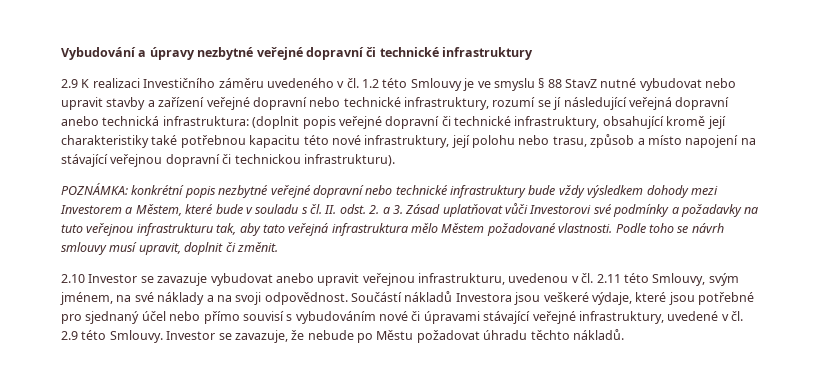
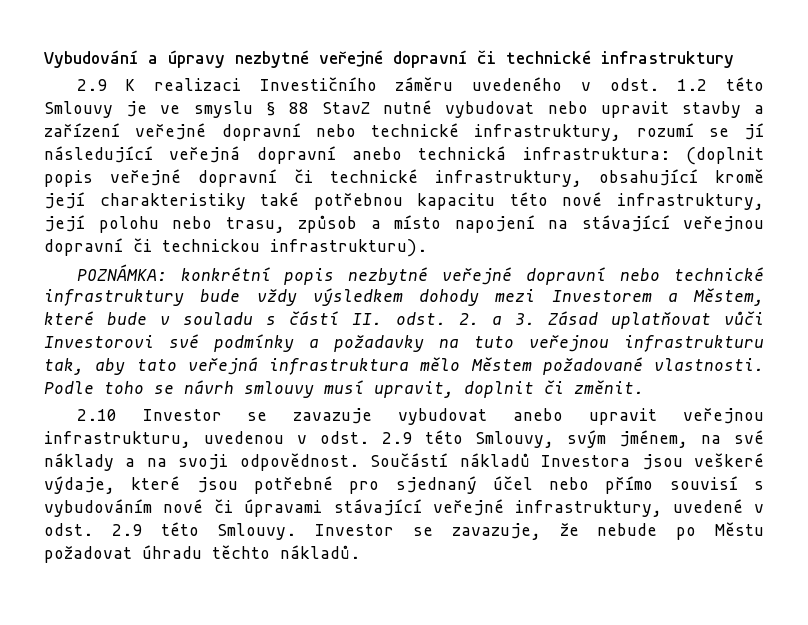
- 2.9 K realizaci Investičního záměru uvedeného v čl. 1.2 této Smlouvy je ve smyslu § 88 StavZ nutné vybudovat nebo upravit stavby a zařízení veřejné dopravní nebo technické infrastruktury, rozumí se jí následující veřejná dopravní anebo technická infrastruktura:
+ 2.9 K realizaci Investičního záměru uvedeného v odst. 1.2 této Smlouvy je ve smyslu § 88 StavZ nutné vybudovat nebo upravit stavby a zařízení veřejné dopravní nebo technické infrastruktury, rozumí se jí následující veřejná dopravní anebo technická infrastruktura:
- POZNÁMKA: konkrétní popis nezbytné veřejné dopravní nebo technické infrastruktury bude vždy výsledkem dohody mezi Investorem a Městem, které bude v souladu s čl. II. odst. 2. a 3. Zásad uplatňovat vůči Investorovi své podmínky a požadavky na tuto veřejnou infrastrukturu tak, aby tato veřejná infrastruktura mělo Městem požadované vlastnosti.
+ POZNÁMKA: konkrétní popis nezbytné veřejné dopravní nebo technické infrastruktury bude vždy výsledkem dohody mezi Investorem a Městem, které bude v souladu s částí II. odst. 2. a 3. Zásad uplatňovat vůči Investorovi své podmínky a požadavky na tuto veřejnou infrastrukturu tak, aby tato veřejná infrastruktura mělo Městem požadované vlastnosti.
- 2.10 Investor se zavazuje vybudovat anebo upravit veřejnou infrastrukturu, uvedenou v čl. 2.11 této Smlouvy, svým jménem, na své náklady a na svoji odpovědnost.
+ 2.10 Investor se zavazuje vybudovat anebo upravit veřejnou infrastrukturu, uvedenou v odst. 2.9 této Smlouvy, svým jménem, na své náklady a na svoji odpovědnost.
- Součástí nákladů Investora jsou veškeré výdaje, které jsou potřebné pro sjednaný účel nebo přímo souvisí s vybudováním nové či úpravami stávající veřejné infrastruktury, uvedené v čl. 2.9 této Smlouvy.
+ Součástí nákladů Investora jsou veškeré výdaje, které jsou potřebné pro sjednaný účel nebo přímo souvisí s vybudováním nové či úpravami stávající veřejné infrastruktury, uvedené v odst. 2.9 této Smlouvy.

